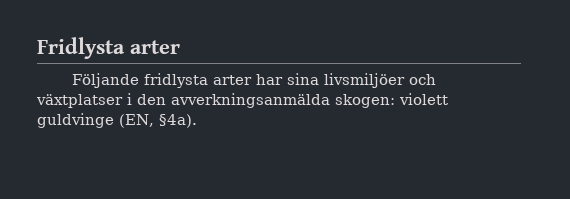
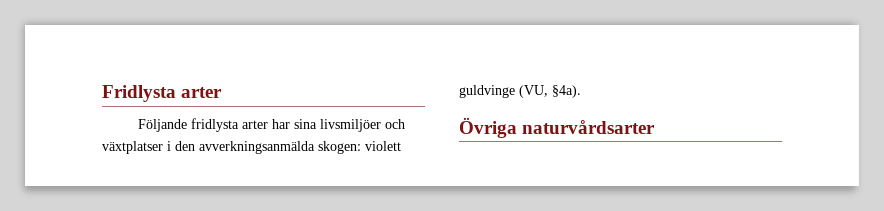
- Följande fridlysta arter har sina livsmiljöer och växtplatser i den avverkningsanmälda skogen: violett guldvinge (EN, §4a).
+ Följande fridlysta arter har sina livsmiljöer och växtplatser i den avverkningsanmälda skogen: violett guldvinge (VU, §4a).
+ Övriga naturvårdsarter

